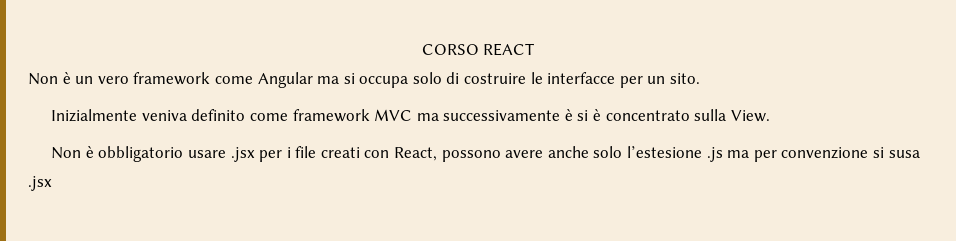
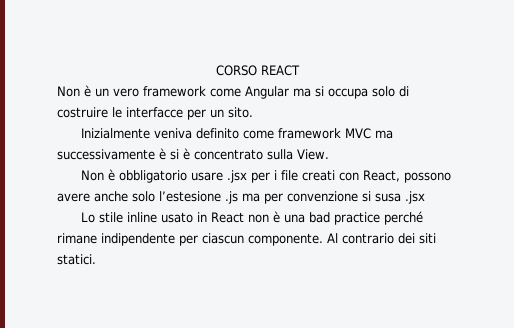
+ Lo stile inline usato in React non è una bad practice perché rimane indipendente per ciascun componente. Al contrario dei siti statici.

